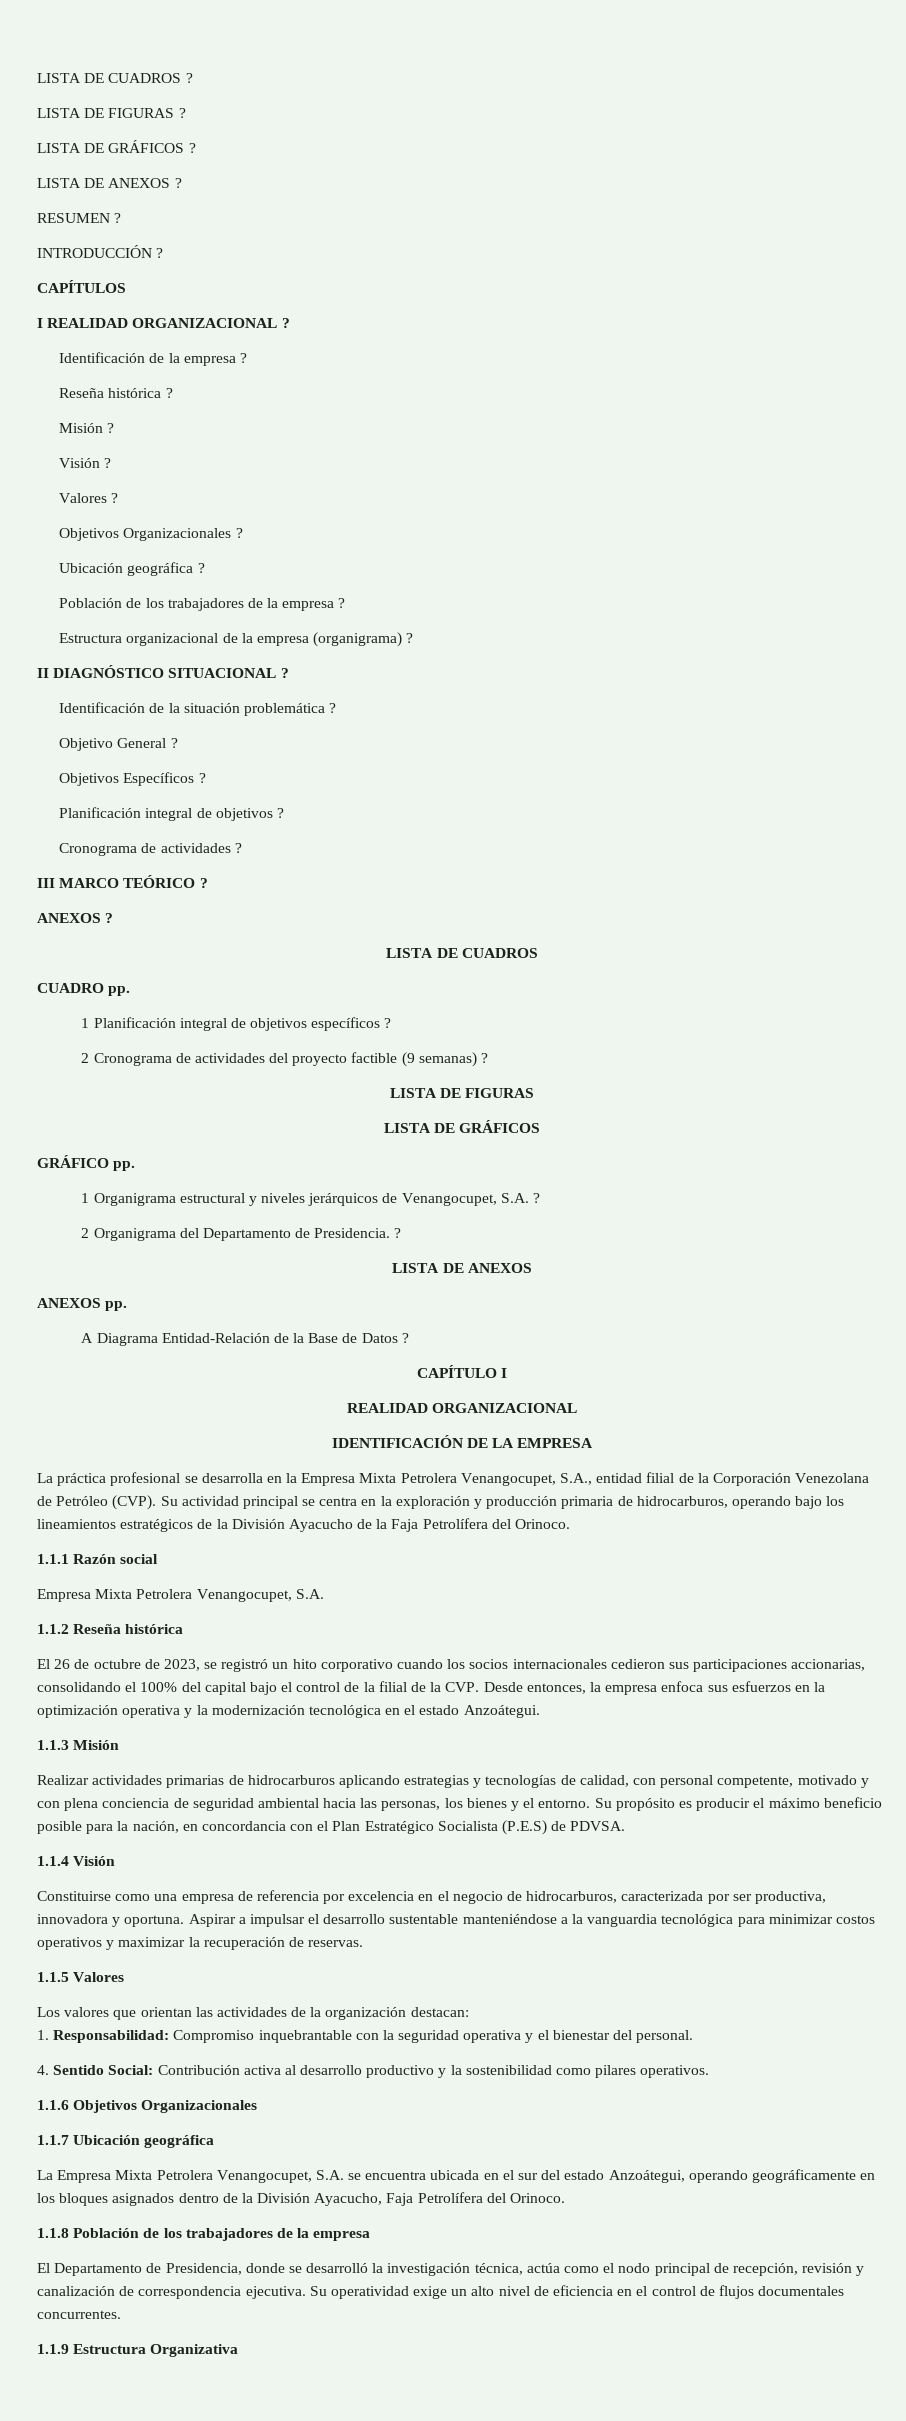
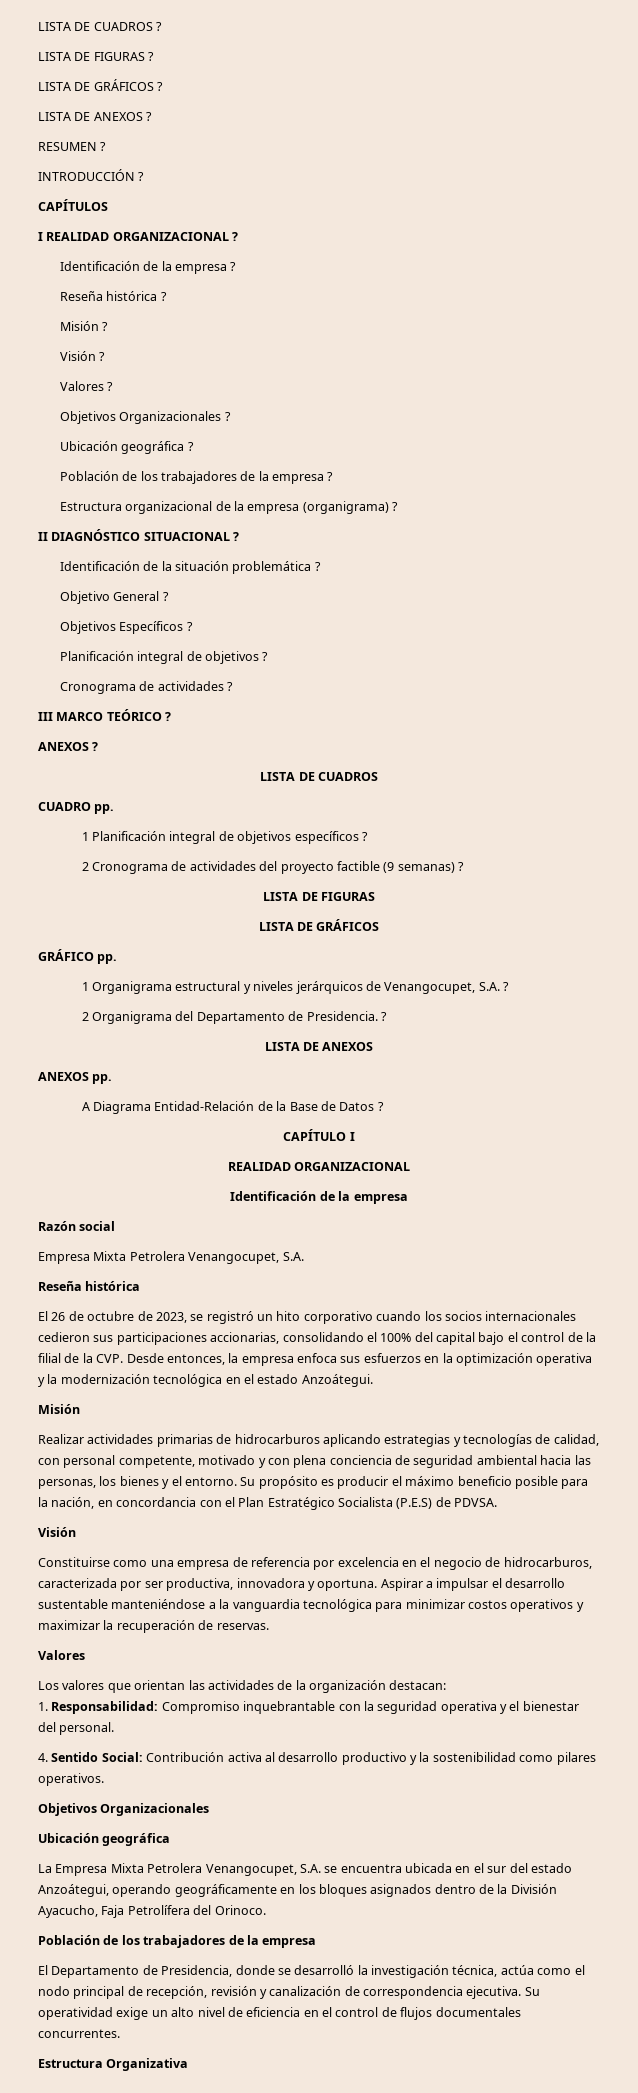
  CAPÍTULO I
  REALIDAD ORGANIZACIONAL
- IDENTIFICACIÓN DE LA EMPRESA
- La práctica profesional se desarrolla en la Empresa Mixta Petrolera Venangocupet, S.A., entidad filial de la Corporación Venezolana de Petróleo (CVP). Su actividad principal se centra en la exploración y producción primaria de hidrocarburos, operando bajo los lineamientos estratégicos de la División Ayacucho de la Faja Petrolífera del Orinoco.
- 1.1.1 Razón social
+ Identificación de la empresa
+ Razón social
  Empresa Mixta Petrolera Venangocupet, S.A.
- 1.1.2 Reseña histórica
+ Reseña histórica
  El 26 de octubre de 2023, se registró un hito corporativo cuando los socios internacionales cedieron sus participaciones accionarias, consolidando el 100% del capital bajo el control de la filial de la CVP. Desde entonces, la empresa enfoca sus esfuerzos en la optimización operativa y la modernización tecnológica en el estado Anzoátegui.
- 1.1.3 Misión
+ Misión
  Su propósito es producir el máximo beneficio posible para la nación, en concordancia con el Plan Estratégico Socialista (P.E.S) de PDVSA.
- 1.1.4 Visión
+ Visión
  Aspirar a impulsar el desarrollo sustentable manteniéndose a la vanguardia tecnológica para minimizar costos operativos y maximizar la recuperación de reservas.
- 1.1.5 Valores
+ Valores
  4. Sentido Social: Contribución activa al desarrollo productivo y la sostenibilidad como pilares operativos.
- 1.1.6 Objetivos Organizacionales
- 1.1.7 Ubicación geográfica
+ Objetivos Organizacionales
+ Ubicación geográfica
  La Empresa Mixta Petrolera Venangocupet, S.A. se encuentra ubicada en el sur del estado Anzoátegui, operando geográficamente en los bloques asignados dentro de la División Ayacucho, Faja Petrolífera del Orinoco.
- 1.1.8 Población de los trabajadores de la empresa
+ Población de los trabajadores de la empresa
- 1.1.9 Estructura Organizativa
+ Estructura Organizativa

